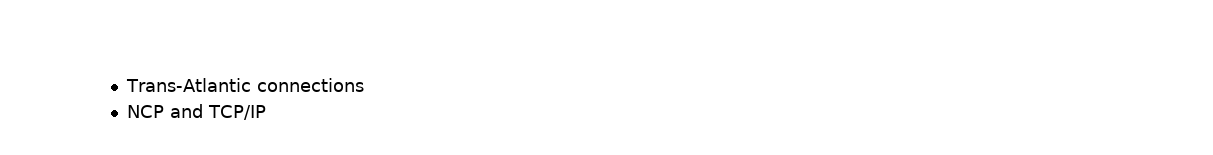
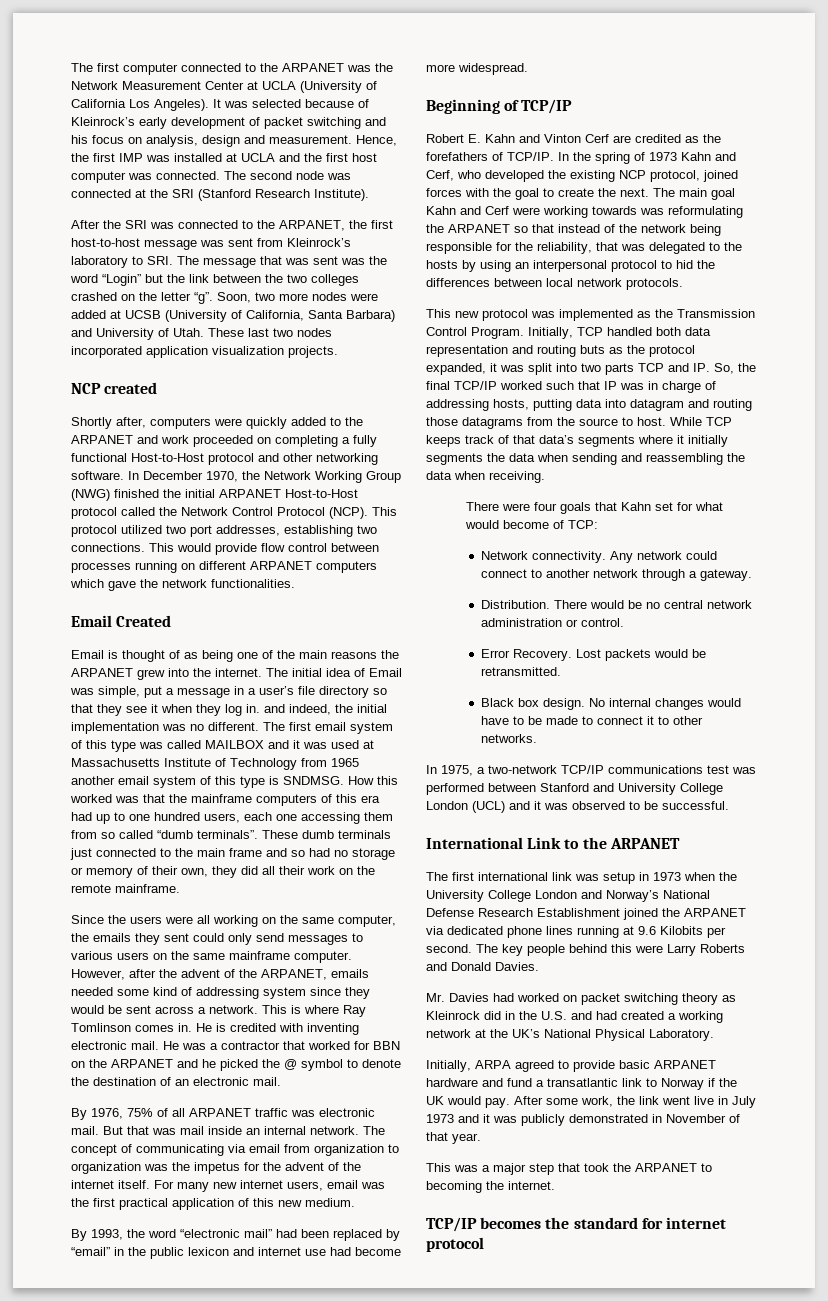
- Trans-Atlantic connections
- NCP and TCP/IP
+ The first computer connected to the ARPANET was the Network Measurement Center at UCLA (University of California Los Angeles). It was selected because of Kleinrock’s early development of packet switching and his focus on analysis, design and measurement. Hence, the first IMP was installed at UCLA and the first host computer was connected. The second node was connected at the SRI (Stanford Research Institute).
+ After the SRI was connected to the ARPANET, the first host-to-host message was sent from Kleinrock’s laboratory to SRI. The message that was sent was the word “Login” but the link between the two colleges crashed on the letter “g”. Soon, two more nodes were added at UCSB (University of California, Santa Barbara) and University of Utah. These last two nodes incorporated application visualization projects.
+ NCP created
+ Shortly after, computers were quickly added to the ARPANET and work proceeded on completing a fully functional Host-to-Host protocol and other networking software. In December 1970, the Network Working Group (NWG) finished the initial ARPANET Host-to-Host protocol called the Network Control Protocol (NCP). This protocol utilized two port addresses, establishing two connections. This would provide flow control between processes running on different ARPANET computers which gave the network functionalities.
+ Email Created
+ Email is thought of as being one of the main reasons the ARPANET grew into the internet. The initial idea of Email was simple, put a message in a user’s file directory so that they see it when they log in. and indeed, the initial implementation was no different. The first email system of this type was called MAILBOX and it was used at Massachusetts Institute of Technology from 1965 another email system of this type is SNDMSG. How this worked was that the mainframe computers of this era had up to one hundred users, each one accessing them from so called “dumb terminals”. These dumb terminals just connected to the main frame and so had no storage or memory of their own, they did all their work on the remote mainframe.
+ Since the users were all working on the same computer, the emails they sent could only send messages to various users on the same mainframe computer. However, after the advent of the ARPANET, emails needed some kind of addressing system since they would be sent across a network. This is where Ray Tomlinson comes in. He is credited with inventing electronic mail. He was a contractor that worked for BBN on the ARPANET and he picked the @ symbol to denote the destination of an electronic mail.
+ By 1976, 75% of all ARPANET traffic was electronic mail. But that was mail inside an internal network. The concept of communicating via email from organization to organization was the impetus for the advent of the internet itself. For many new internet users, email was the first practical application of this new medium.
+ By 1993, the word “electronic mail” had been replaced by “email” in the public lexicon and internet use had become more widespread.
+ Beginning of TCP/IP
+ Robert E. Kahn and Vinton Cerf are credited as the forefathers of TCP/IP. In the spring of 1973 Kahn and Cerf, who developed the existing NCP protocol, joined forces with the goal to create the next. The main goal Kahn and Cerf were working towards was reformulating the ARPANET so that instead of the network being responsible for the reliability, that was delegated to the hosts by using an interpersonal protocol to hid the differences between local network protocols.
+ This new protocol was implemented as the Transmission Control Program. Initially, TCP handled both data representation and routing buts as the protocol expanded, it was split into two parts TCP and IP. So, the final TCP/IP worked such that IP was in charge of addressing hosts, putting data into datagram and routing those datagrams from the source to host. While TCP keeps track of that data’s segments where it initially segments the data when sending and reassembling the data when receiving.
+ There were four goals that Kahn set for what would become of TCP:
+ Network connectivity. Any network could connect to another network through a gateway.
+ Distribution. There would be no central network administration or control.
+ Error Recovery. Lost packets would be retransmitted.
+ Black box design. No internal changes would have to be made to connect it to other networks.
+ In 1975, a two-network TCP/IP communications test was performed between Stanford and University College London (UCL) and it was observed to be successful.
+ International Link to the ARPANET
+ The first international link was setup in 1973 when the University College London and Norway’s National Defense Research Establishment joined the ARPANET via dedicated phone lines running at 9.6 Kilobits per second. The key people behind this were Larry Roberts and Donald Davies.
+ Mr. Davies had worked on packet switching theory as Kleinrock did in the U.S. and had created a working network at the UK’s National Physical Laboratory.
+ Initially, ARPA agreed to provide basic ARPANET hardware and fund a transatlantic link to Norway if the UK would pay. After some work, the link went live in July 1973 and it was publicly demonstrated in November of that year.
+ This was a major step that took the ARPANET to becoming the internet.
+ TCP/IP becomes the standard for internet protocol

